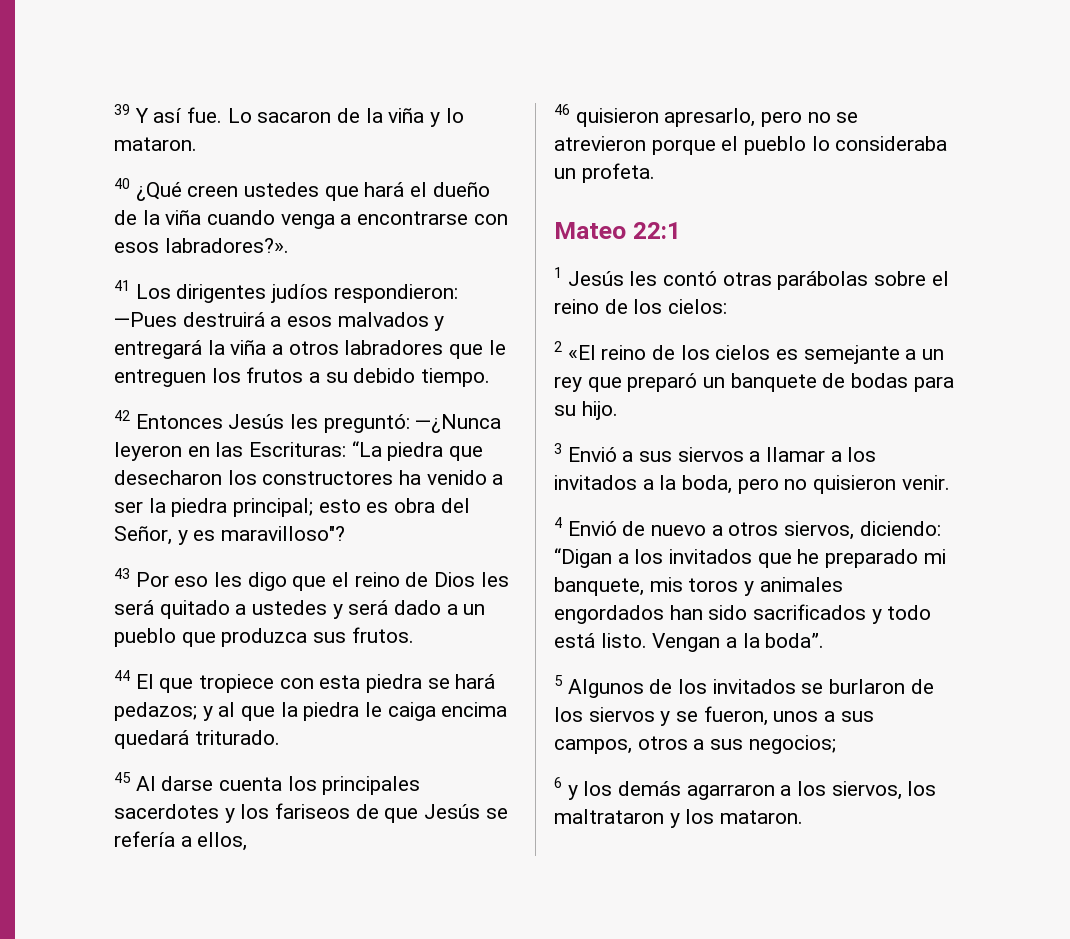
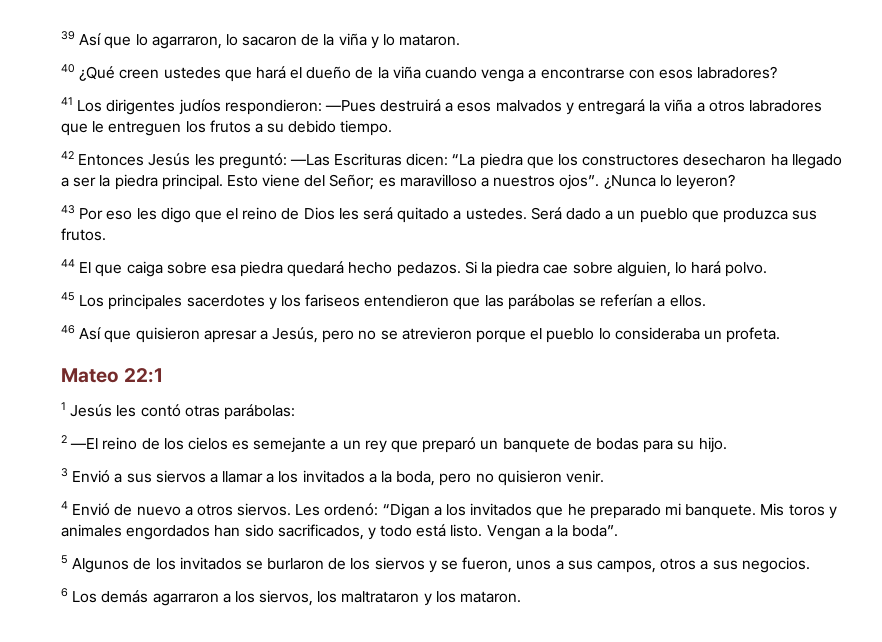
- 39 Y así fue. Lo sacaron de la viña y lo mataron.
+ 39 Así que lo agarraron, lo sacaron de la viña y lo mataron.
- 40 ¿Qué creen ustedes que hará el dueño de la viña cuando venga a encontrarse con esos labradores?».
+ 40 ¿Qué creen ustedes que hará el dueño de la viña cuando venga a encontrarse con esos labradores?
- 42 Entonces Jesús les preguntó: ―¿Nunca leyeron en las Escrituras: “La piedra que desecharon los constructores ha venido a ser la piedra principal; esto es obra del Señor, y es maravilloso"?
+ 42 Entonces Jesús les preguntó: —Las Escrituras dicen: “La piedra que los constructores desecharon ha llegado a ser la piedra principal. Esto viene del Señor; es maravilloso a nuestros ojos”. ¿Nunca lo leyeron?
- 43 Por eso les digo que el reino de Dios les será quitado a ustedes y será dado a un pueblo que produzca sus frutos.
+ 43 Por eso les digo que el reino de Dios les será quitado a ustedes. Será dado a un pueblo que produzca sus frutos.
- 44 El que tropiece con esta piedra se hará pedazos; y al que la piedra le caiga encima quedará triturado.
- 45 Al darse cuenta los principales sacerdotes y los fariseos de que Jesús se refería a ellos,
- 46 quisieron apresarlo, pero no se atrevieron porque el pueblo lo consideraba un profeta.
+ 44 El que caiga sobre esa piedra quedará hecho pedazos. Si la piedra cae sobre alguien, lo hará polvo.
+ 45 Los principales sacerdotes y los fariseos entendieron que las parábolas se referían a ellos.
+ 46 Así que quisieron apresar a Jesús, pero no se atrevieron porque el pueblo lo consideraba un profeta.
- 1 Jesús les contó otras parábolas sobre el reino de los cielos:
+ 1 Jesús les contó otras parábolas:
- 2 «El reino de los cielos es semejante a un rey que preparó un banquete de bodas para su hijo.
+ 2 —El reino de los cielos es semejante a un rey que preparó un banquete de bodas para su hijo.
- 4 Envió de nuevo a otros siervos, diciendo: “Digan a los invitados que he preparado mi banquete, mis toros y animales engordados han sido sacrificados y todo está listo.
+ 4 Envió de nuevo a otros siervos. Les ordenó: “Digan a los invitados que he preparado mi banquete. Mis toros y animales engordados han sido sacrificados, y todo está listo.
- 5 Algunos de los invitados se burlaron de los siervos y se fueron, unos a sus campos, otros a sus negocios;
+ 5 Algunos de los invitados se burlaron de los siervos y se fueron, unos a sus campos, otros a sus negocios.
- 6 y los demás agarraron a los siervos, los maltrataron y los mataron.
+ 6 Los demás agarraron a los siervos, los maltrataron y los mataron.

